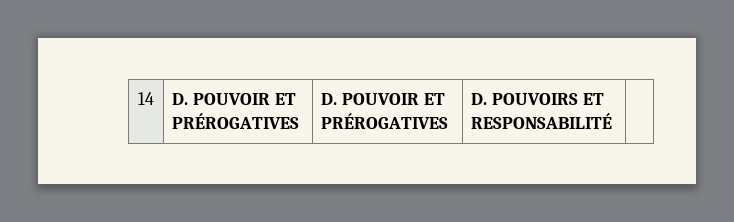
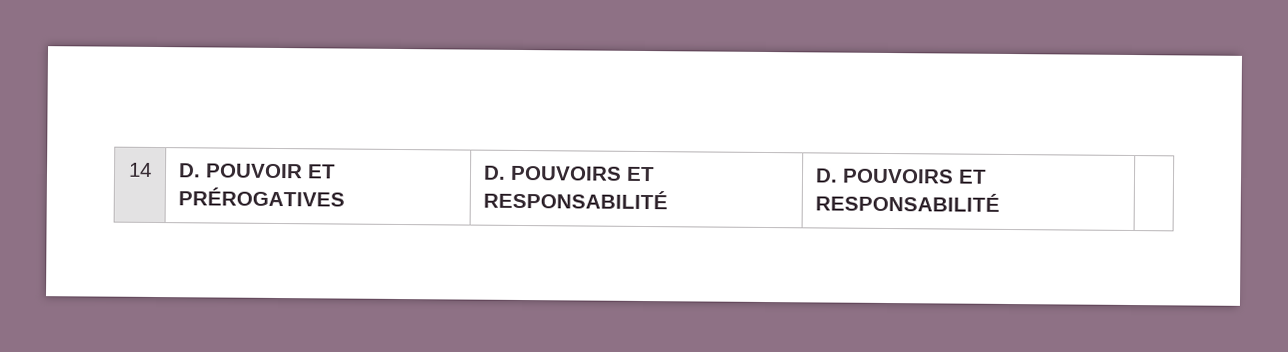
- 14 | D. POUVOIR ET PRÉROGATIVES | D. POUVOIR ET PRÉROGATIVES | D. POUVOIRS ET RESPONSABILITÉ |
+ 14 | D. POUVOIR ET PRÉROGATIVES | D. POUVOIRS ET RESPONSABILITÉ | D. POUVOIRS ET RESPONSABILITÉ |

